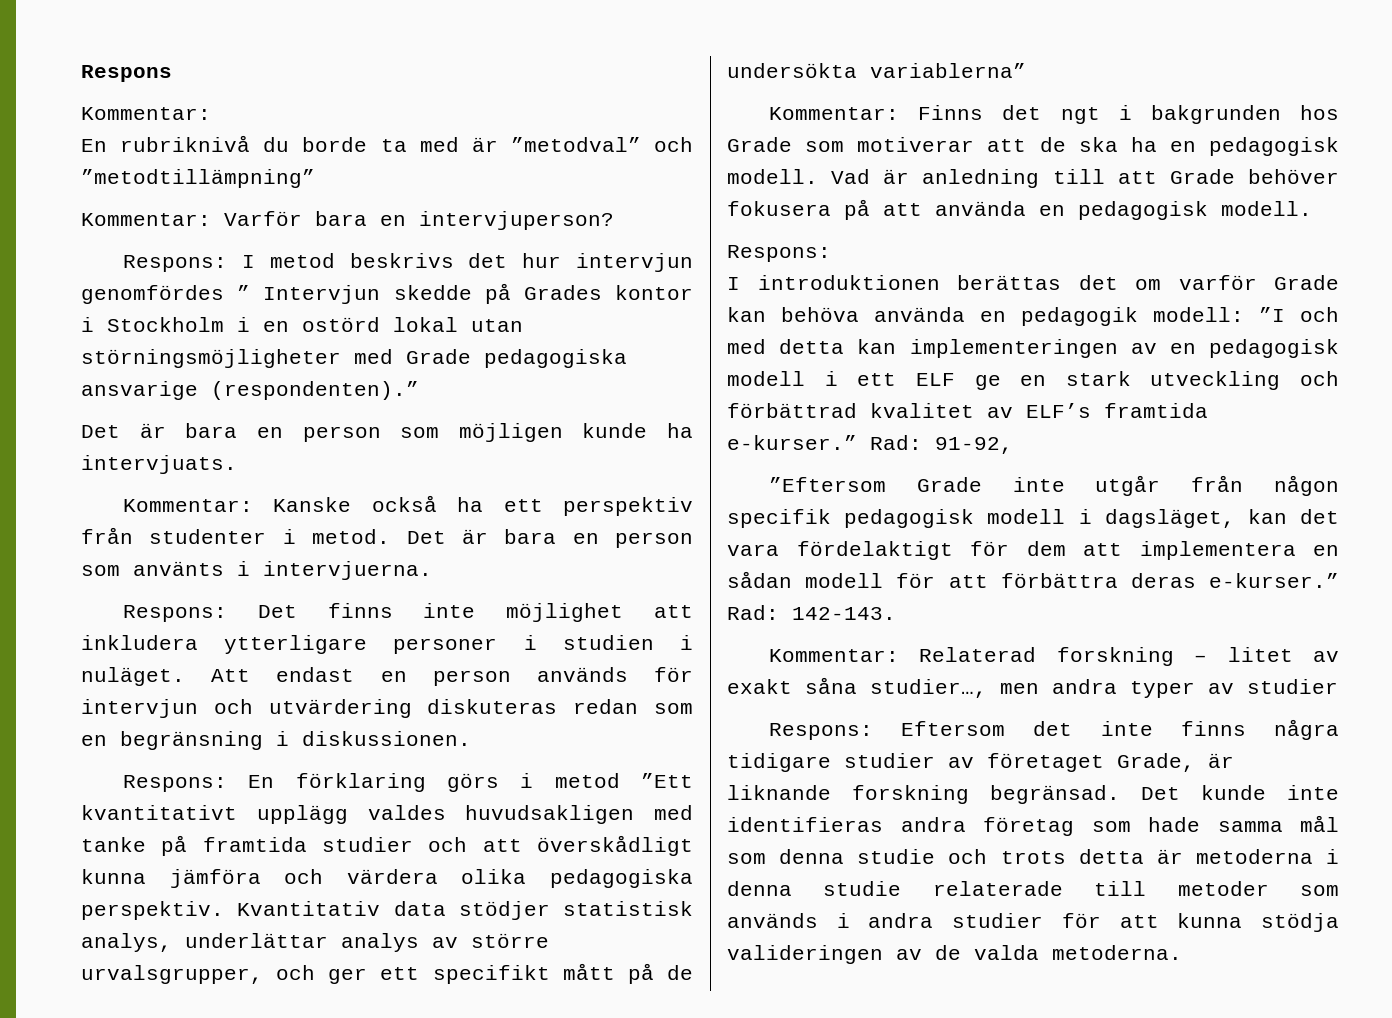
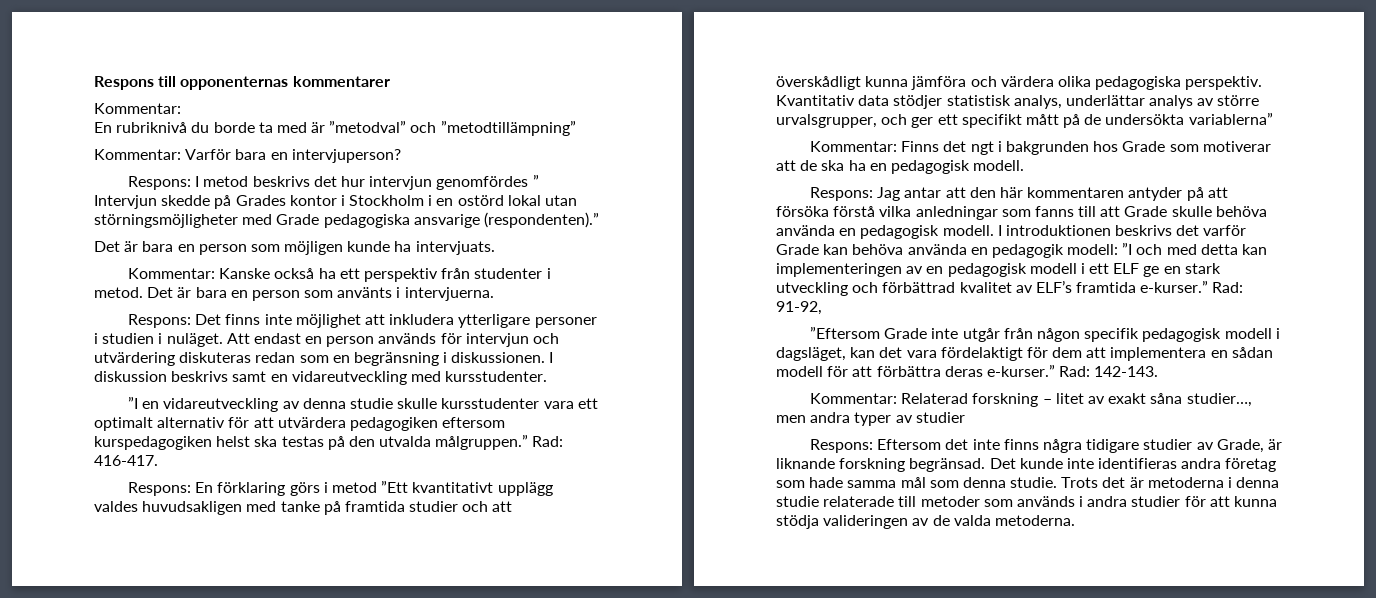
- Respons
+ Respons till opponenternas kommentarer
+ I diskussion beskrivs samt en vidareutveckling med kursstudenter.
+ ”I en vidareutveckling av denna studie skulle kursstudenter vara ett optimalt alternativ för att utvärdera pedagogiken eftersom kurspedagogiken helst ska testas på den utvalda målgruppen.” Rad: 416-417.
- Kommentar: Finns det ngt i bakgrunden hos Grade som motiverar att de ska ha en pedagogisk modell. Vad är anledning till att Grade behöver fokusera på att använda en pedagogisk modell.
- Respons:
- I introduktionen berättas det om varför Grade kan behöva använda en pedagogik modell: ”I och med detta kan implementeringen av en pedagogisk modell i ett ELF ge en stark utveckling och förbättrad kvalitet av ELF’s framtida e-kurser.”
+ Kommentar: Finns det ngt i bakgrunden hos Grade som motiverar att de ska ha en pedagogisk modell.
+ Respons: Jag antar att den här kommentaren antyder på att försöka förstå vilka anledningar som fanns till att Grade skulle behöva använda en pedagogisk modell. I introduktionen beskrivs det varför Grade kan behöva använda en pedagogik modell: ”I och med detta kan implementeringen av en pedagogisk modell i ett ELF ge en stark utveckling och förbättrad kvalitet av ELF’s framtida e-kurser.”
- Respons: Eftersom det inte finns några tidigare studier av företaget Grade, är liknande forskning begränsad.
+ Respons: Eftersom det inte finns några tidigare studier av Grade, är liknande forskning begränsad.
- Det kunde inte identifieras andra företag som hade samma mål som denna studie och trots detta är metoderna i denna studie relaterade till metoder som används i andra studier för att kunna stödja valideringen av de valda metoderna.
+ Det kunde inte identifieras andra företag som hade samma mål som denna studie. Trots det är metoderna i denna studie relaterade till metoder som används i andra studier för att kunna stödja valideringen av de valda metoderna.

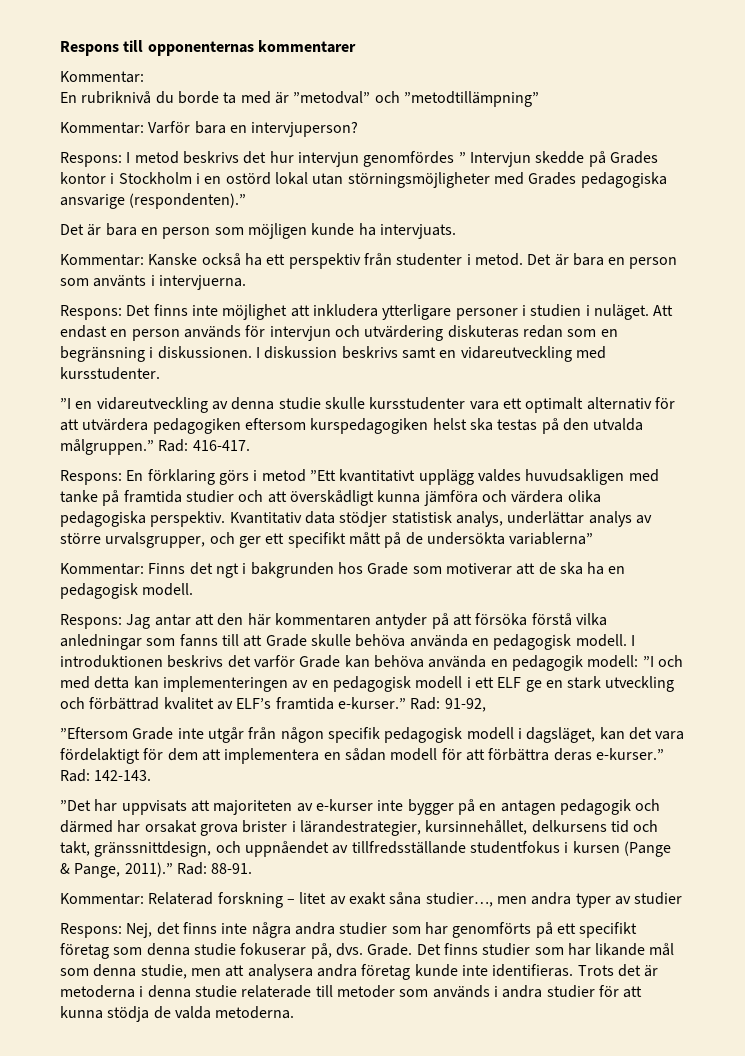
- Respons: I metod beskrivs det hur intervjun genomfördes ” Intervjun skedde på Grades kontor i Stockholm i en ostörd lokal utan störningsmöjligheter med Grade pedagogiska ansvarige (respondenten).”
+ Respons: I metod beskrivs det hur intervjun genomfördes ” Intervjun skedde på Grades kontor i Stockholm i en ostörd lokal utan störningsmöjligheter med Grades pedagogiska ansvarige (respondenten).”
+ ”Det har uppvisats att majoriteten av e-kurser inte bygger på en antagen pedagogik och därmed har orsakat grova brister i lärandestrategier, kursinnehållet, delkursens tid och takt, gränssnittdesign, och uppnåendet av tillfredsställande studentfokus i kursen (Pange & Pange, 2011).” Rad: 88-91.
- Respons: Eftersom det inte finns några tidigare studier av Grade, är liknande forskning begränsad. Det kunde inte identifieras andra företag som hade samma mål som denna studie.
+ Respons: Nej, det finns inte några andra studier som har genomförts på ett specifikt företag som denna studie fokuserar på, dvs. Grade. Det finns studier som har likande mål som denna studie, men att analysera andra företag kunde inte identifieras.
- Trots det är metoderna i denna studie relaterade till metoder som används i andra studier för att kunna stödja valideringen av de valda metoderna.
+ Trots det är metoderna i denna studie relaterade till metoder som används i andra studier för att kunna stödja de valda metoderna.

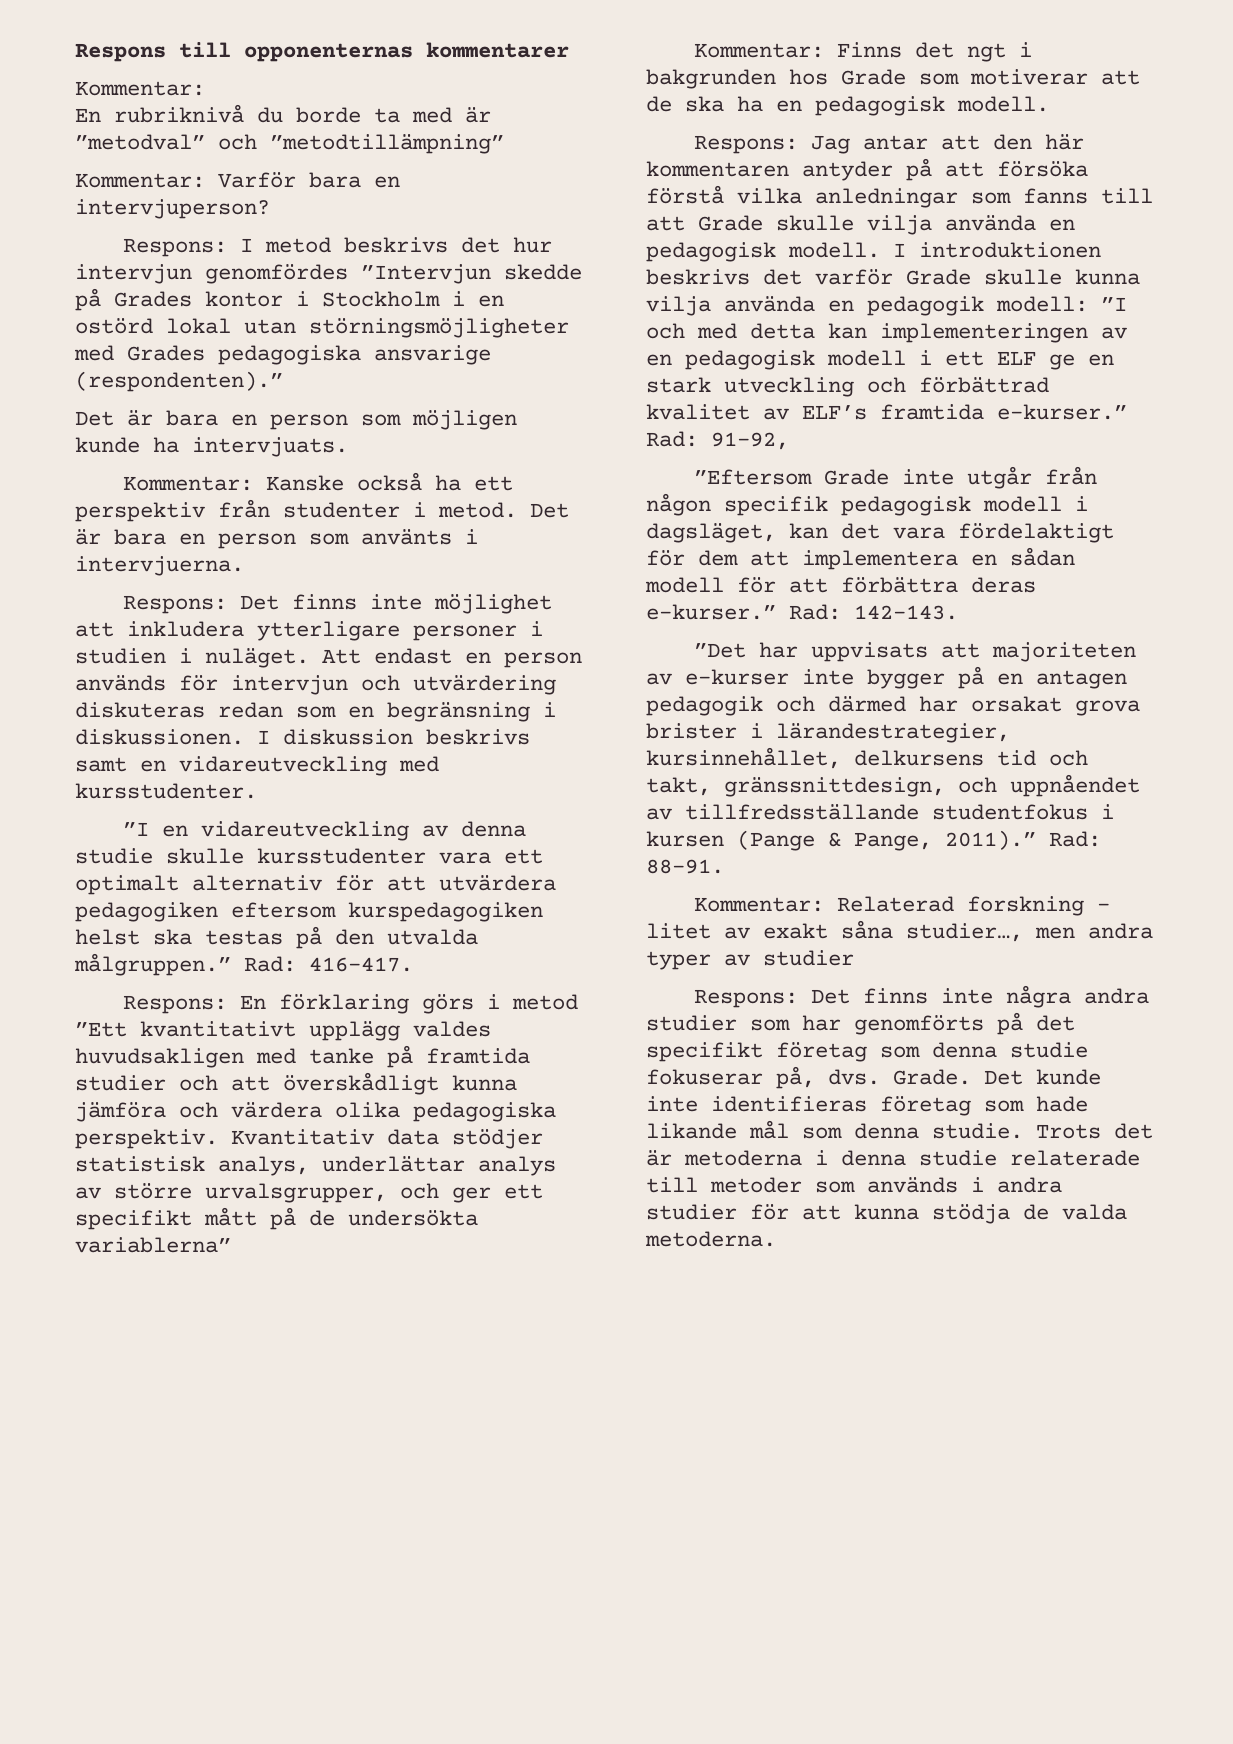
- Respons: I metod beskrivs det hur intervjun genomfördes ” Intervjun skedde på Grades kontor i Stockholm i en ostörd lokal utan störningsmöjligheter med Grades pedagogiska ansvarige (respondenten).”
+ Respons: I metod beskrivs det hur intervjun genomfördes ”Intervjun skedde på Grades kontor i Stockholm i en ostörd lokal utan störningsmöjligheter med Grades pedagogiska ansvarige (respondenten).”
- Respons: Jag antar att den här kommentaren antyder på att försöka förstå vilka anledningar som fanns till att Grade skulle behöva använda en pedagogisk modell.
+ Respons: Jag antar att den här kommentaren antyder på att försöka förstå vilka anledningar som fanns till att Grade skulle vilja använda en pedagogisk modell.
- I introduktionen beskrivs det varför Grade kan behöva använda en pedagogik modell: ”I och med detta kan implementeringen av en pedagogisk modell i ett ELF ge en stark utveckling och förbättrad kvalitet av ELF’s framtida e-kurser.”
+ I introduktionen beskrivs det varför Grade skulle kunna vilja använda en pedagogik modell: ”I och med detta kan implementeringen av en pedagogisk modell i ett ELF ge en stark utveckling och förbättrad kvalitet av ELF’s framtida e-kurser.”
- Respons: Nej, det finns inte några andra studier som har genomförts på ett specifikt företag som denna studie fokuserar på, dvs.
+ Respons: Det finns inte några andra studier som har genomförts på det specifikt företag som denna studie fokuserar på, dvs.
- Det finns studier som har likande mål som denna studie, men att analysera andra företag kunde inte identifieras.
+ Det kunde inte identifieras företag som hade likande mål som denna studie.

